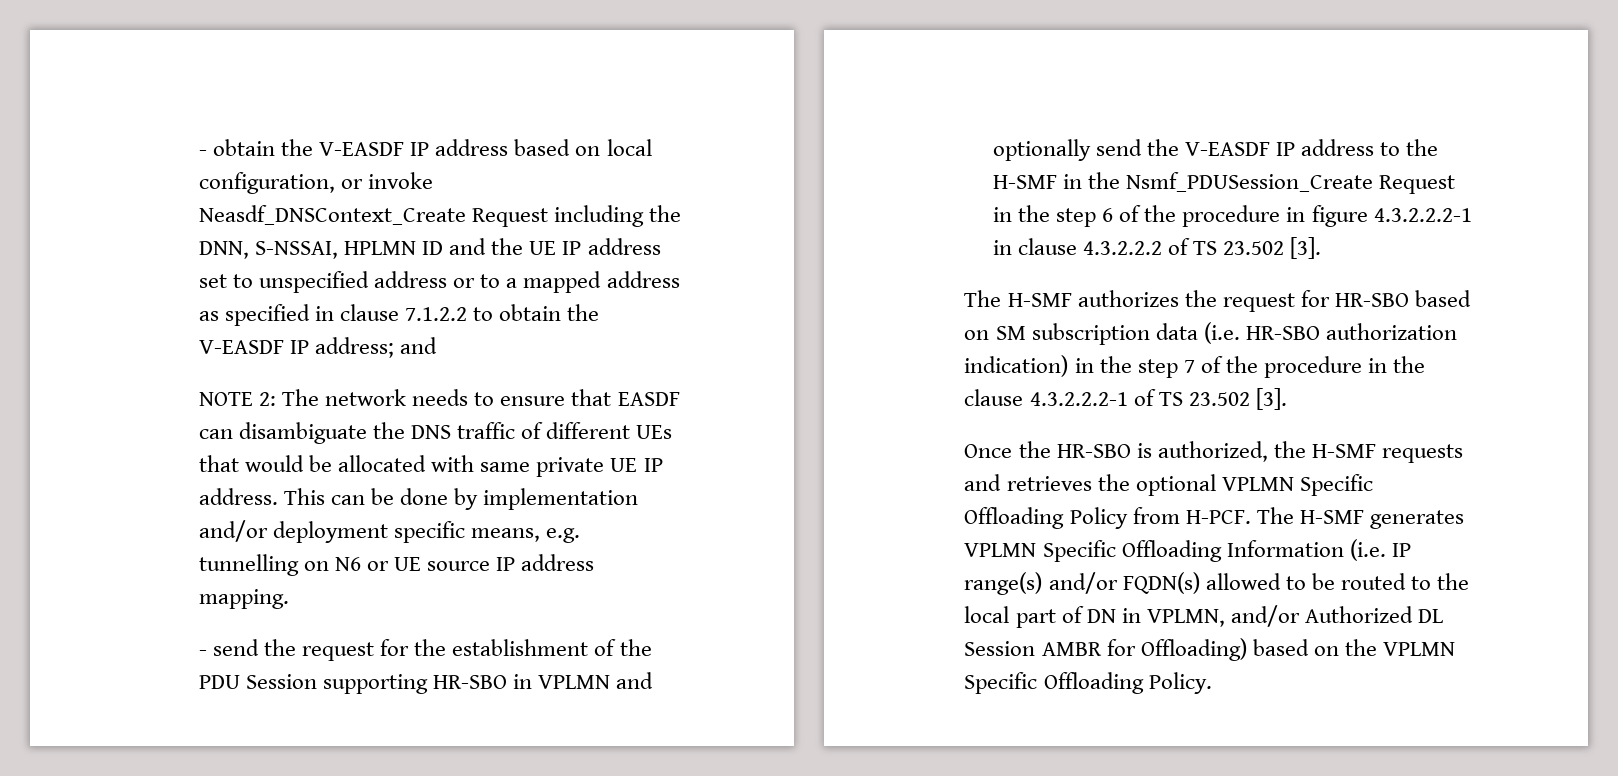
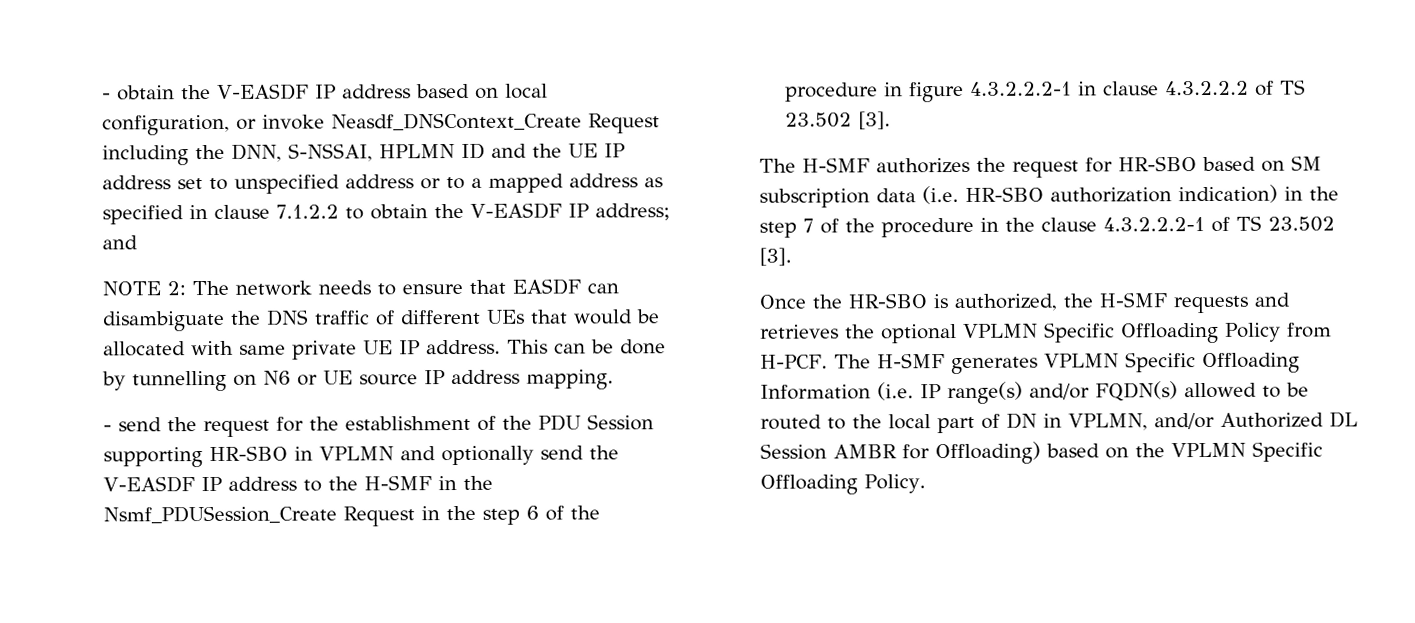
- This can be done by implementation and/or deployment specific means, e.g. tunnelling on N6 or UE source IP address mapping.
+ This can be done by tunnelling on N6 or UE source IP address mapping.

